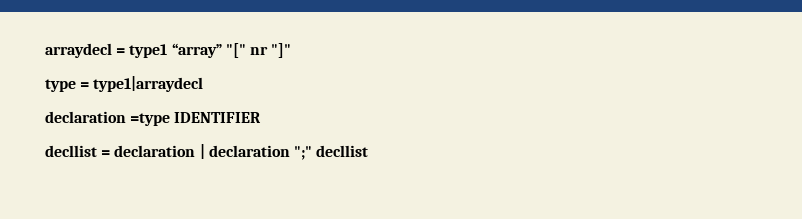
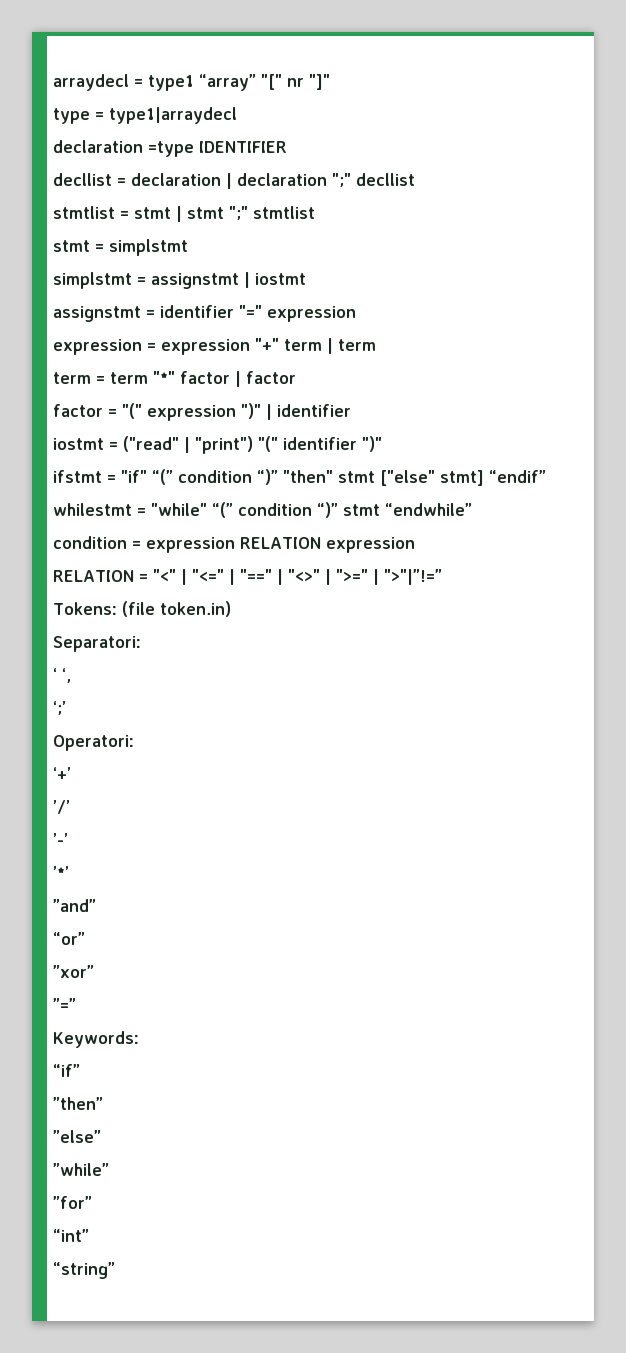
+ stmtlist = stmt | stmt ";" stmtlist
+ stmt = simplstmt
+ simplstmt = assignstmt | iostmt
+ assignstmt = identifier "=" expression
+ expression = expression "+" term | term
+ term = term "*" factor | factor
+ factor = "(" expression ")" | identifier
+ iostmt = ("read" | "print") "(" identifier ")"
+ ifstmt = "if" “(” condition “)” "then" stmt ["else" stmt] “endif”
+ whilestmt = "while" “(” condition “)” stmt “endwhile”
+ condition = expression RELATION expression
+ RELATION = "<" | "<=" | "==" | "<>" | ">=" | ">"|”!=”
+ Tokens: (file token.in)
+ Separatori:
+ ‘ ‘,
+ ‘;’
+ Operatori:
+ ‘+’
+ ’/’
+ ’-’
+ ’*’
+ ”and”
+ “or”
+ ”xor”
+ ”=”
+ Keywords:
+ “if”
+ ”then”
+ ”else”
+ ”while”
+ ”for”
+ “int”
+ “string”

